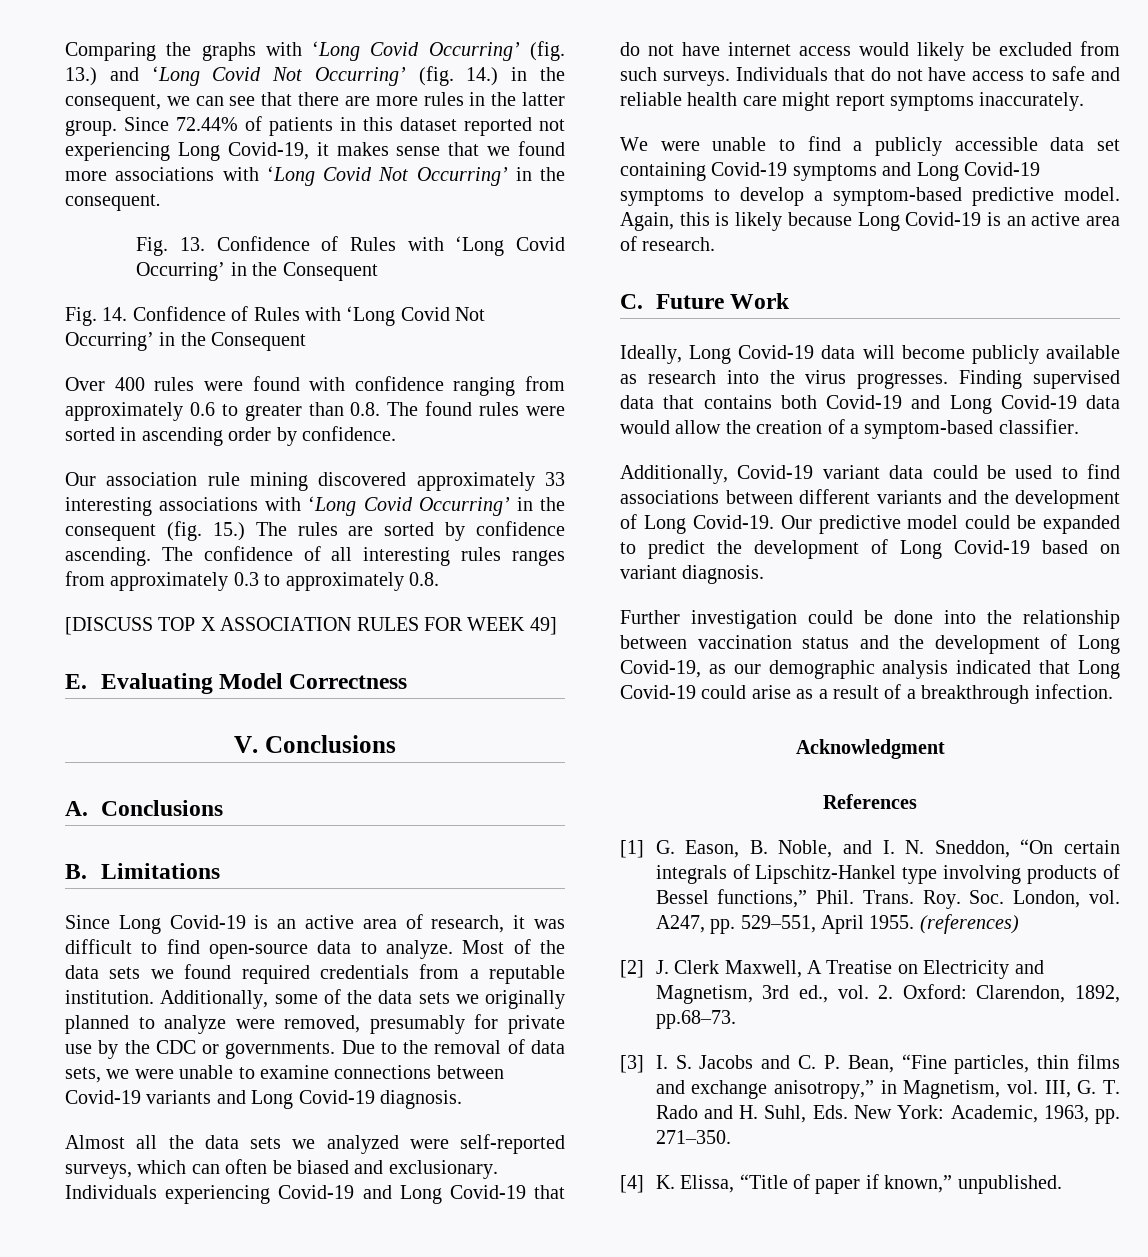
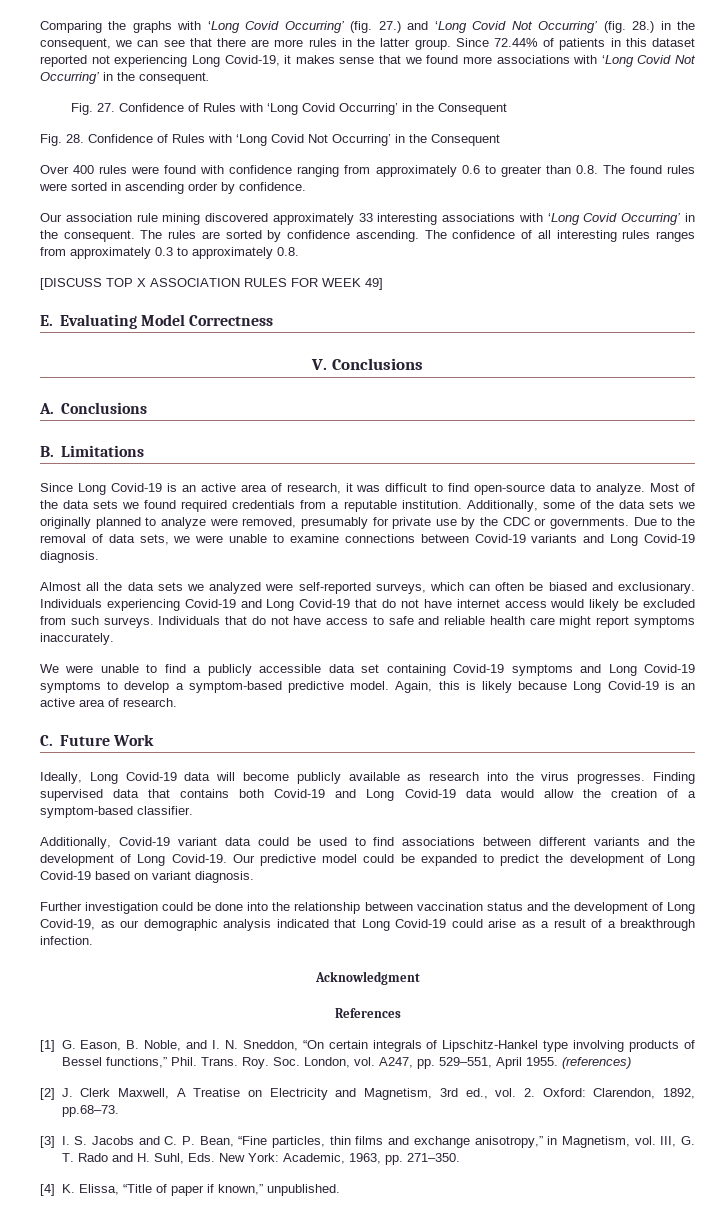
- Comparing the graphs with ‘Long Covid Occurring’ (fig. 13.) and ‘Long Covid Not Occurring’ (fig. 14.) in the consequent, we can see that there are more rules in the latter group.
+ Comparing the graphs with ‘Long Covid Occurring’ (fig. 27.) and ‘Long Covid Not Occurring’ (fig. 28.) in the consequent, we can see that there are more rules in the latter group.
- Fig. 13. Confidence of Rules with ‘Long Covid Occurring’ in the Consequent
+ Fig. 27. Confidence of Rules with ‘Long Covid Occurring’ in the Consequent
- Fig. 14. Confidence of Rules with ‘Long Covid Not Occurring’ in the Consequent
+ Fig. 28. Confidence of Rules with ‘Long Covid Not Occurring’ in the Consequent
- Our association rule mining discovered approximately 33 interesting associations with ‘Long Covid Occurring’ in the consequent (fig. 15.) The rules are sorted by confidence ascending.
+ Our association rule mining discovered approximately 33 interesting associations with ‘Long Covid Occurring’ in the consequent. The rules are sorted by confidence ascending.

